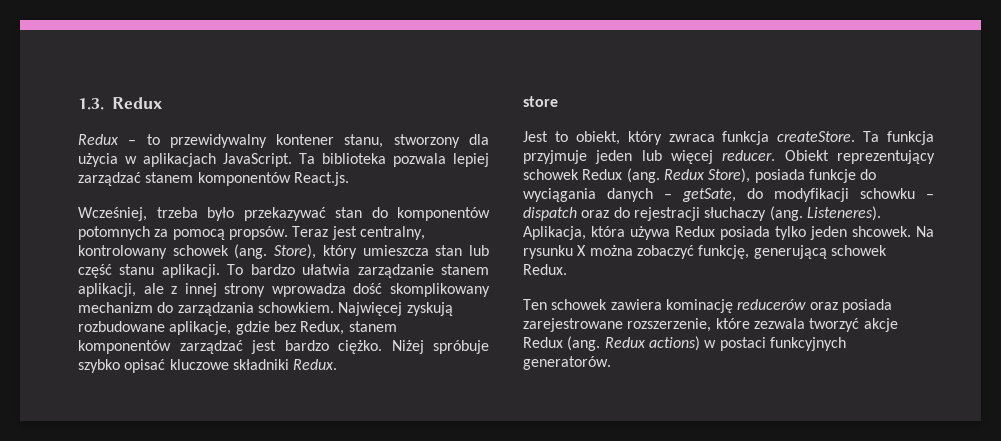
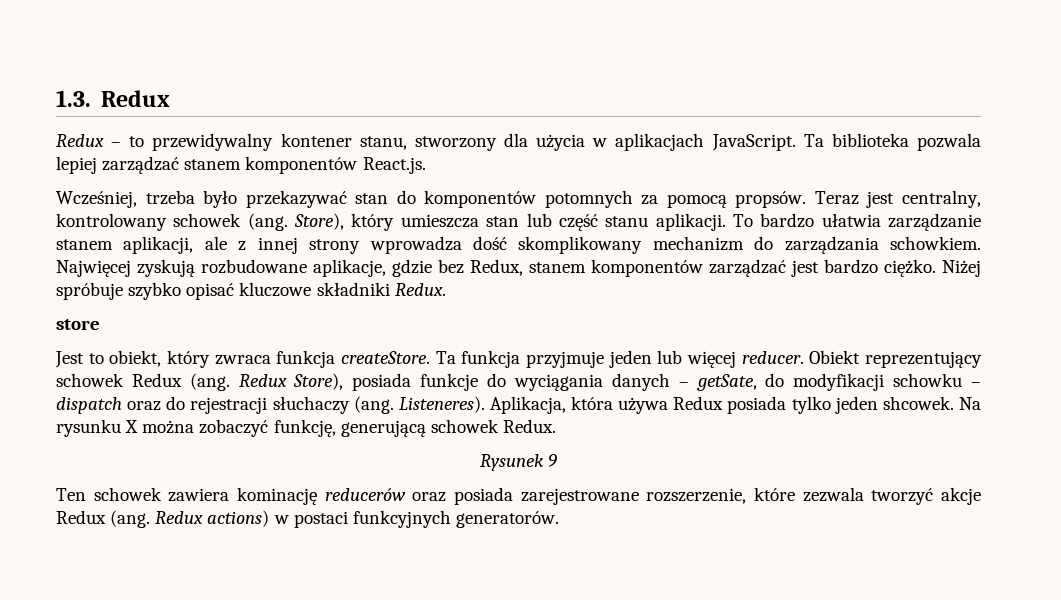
+ Rysunek 9

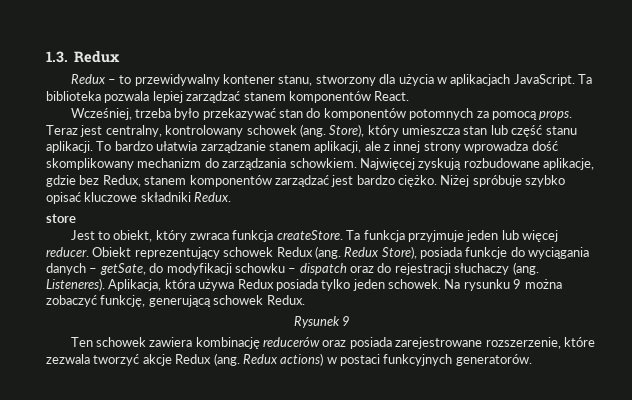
- Ta biblioteka pozwala lepiej zarządzać stanem komponentów React.js.
+ Ta biblioteka pozwala lepiej zarządzać stanem komponentów React.
- Wcześniej, trzeba było przekazywać stan do komponentów potomnych za pomocą propsów.
+ Wcześniej, trzeba było przekazywać stan do komponentów potomnych za pomocą props.
- Aplikacja, która używa Redux posiada tylko jeden shcowek.
+ Aplikacja, która używa Redux posiada tylko jeden schowek.
- Na rysunku X można zobaczyć funkcję, generującą schowek Redux.
+ Na rysunku 9 można zobaczyć funkcję, generującą schowek Redux.
- Ten schowek zawiera kominację reducerów oraz posiada zarejestrowane rozszerzenie, które zezwala tworzyć akcje Redux (ang.
+ Ten schowek zawiera kombinację reducerów oraz posiada zarejestrowane rozszerzenie, które zezwala tworzyć akcje Redux (ang.

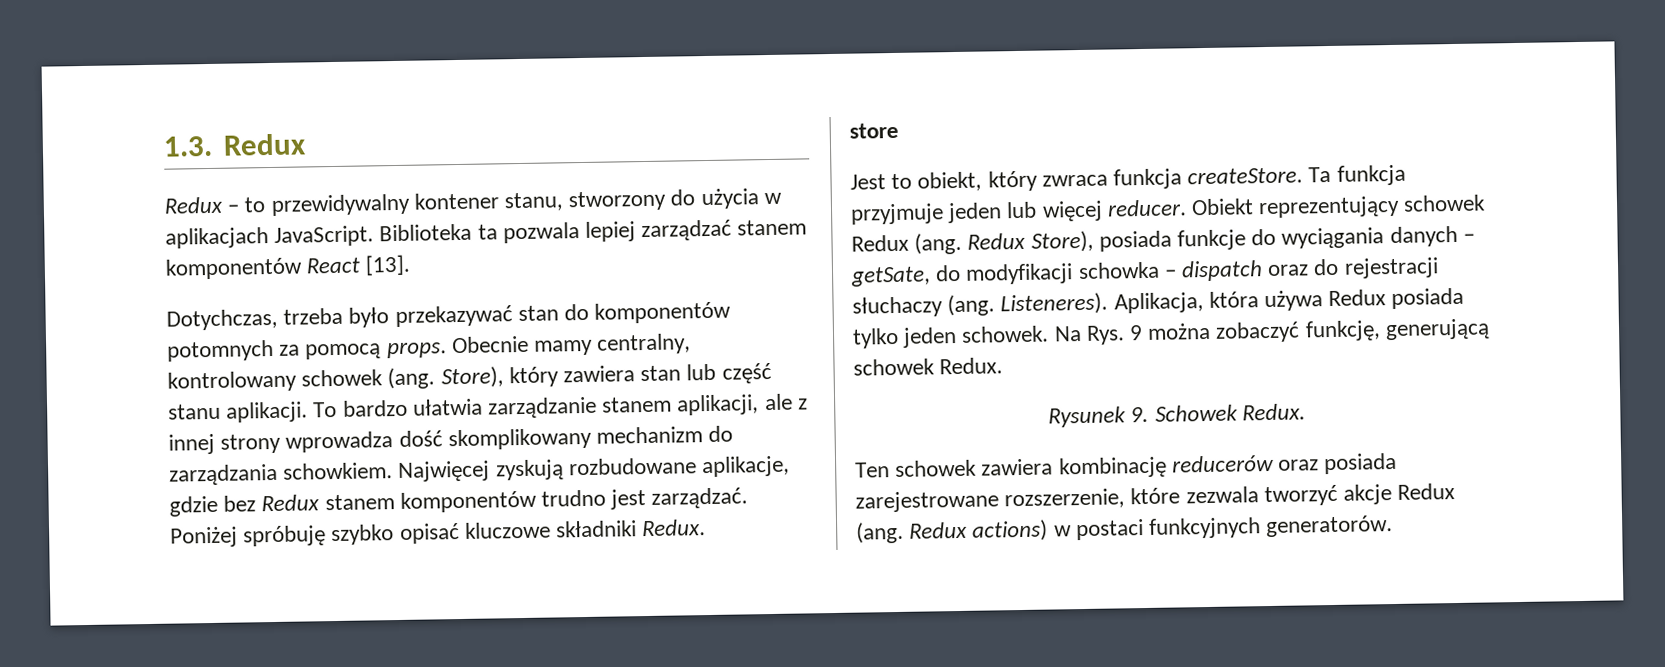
- Redux – to przewidywalny kontener stanu, stworzony dla użycia w aplikacjach JavaScript.
+ Redux – to przewidywalny kontener stanu, stworzony do użycia w aplikacjach JavaScript.
- Ta biblioteka pozwala lepiej zarządzać stanem komponentów React.
- Wcześniej, trzeba było przekazywać stan do komponentów potomnych za pomocą props.
+ Biblioteka ta pozwala lepiej zarządzać stanem komponentów React [13].
+ Dotychczas, trzeba było przekazywać stan do komponentów potomnych za pomocą props.
- Teraz jest centralny, kontrolowany schowek (ang.
+ Obecnie mamy centralny, kontrolowany schowek (ang.
- Store), który umieszcza stan lub część stanu aplikacji.
+ Store), który zawiera stan lub część stanu aplikacji.
- Najwięcej zyskują rozbudowane aplikacje, gdzie bez Redux, stanem komponentów zarządzać jest bardzo ciężko. Niżej spróbuje szybko opisać kluczowe składniki Redux.
+ Najwięcej zyskują rozbudowane aplikacje, gdzie bez Redux stanem komponentów trudno jest zarządzać. Poniżej spróbuję szybko opisać kluczowe składniki Redux.
- Redux Store), posiada funkcje do wyciągania danych – getSate, do modyfikacji schowku – dispatch oraz do rejestracji słuchaczy (ang.
+ Redux Store), posiada funkcje do wyciągania danych – getSate, do modyfikacji schowka – dispatch oraz do rejestracji słuchaczy (ang.
- Na rysunku 9 można zobaczyć funkcję, generującą schowek Redux.
+ Na Rys. 9 można zobaczyć funkcję, generującą schowek Redux.
- Rysunek 9
+ Rysunek 9. Schowek Redux.

